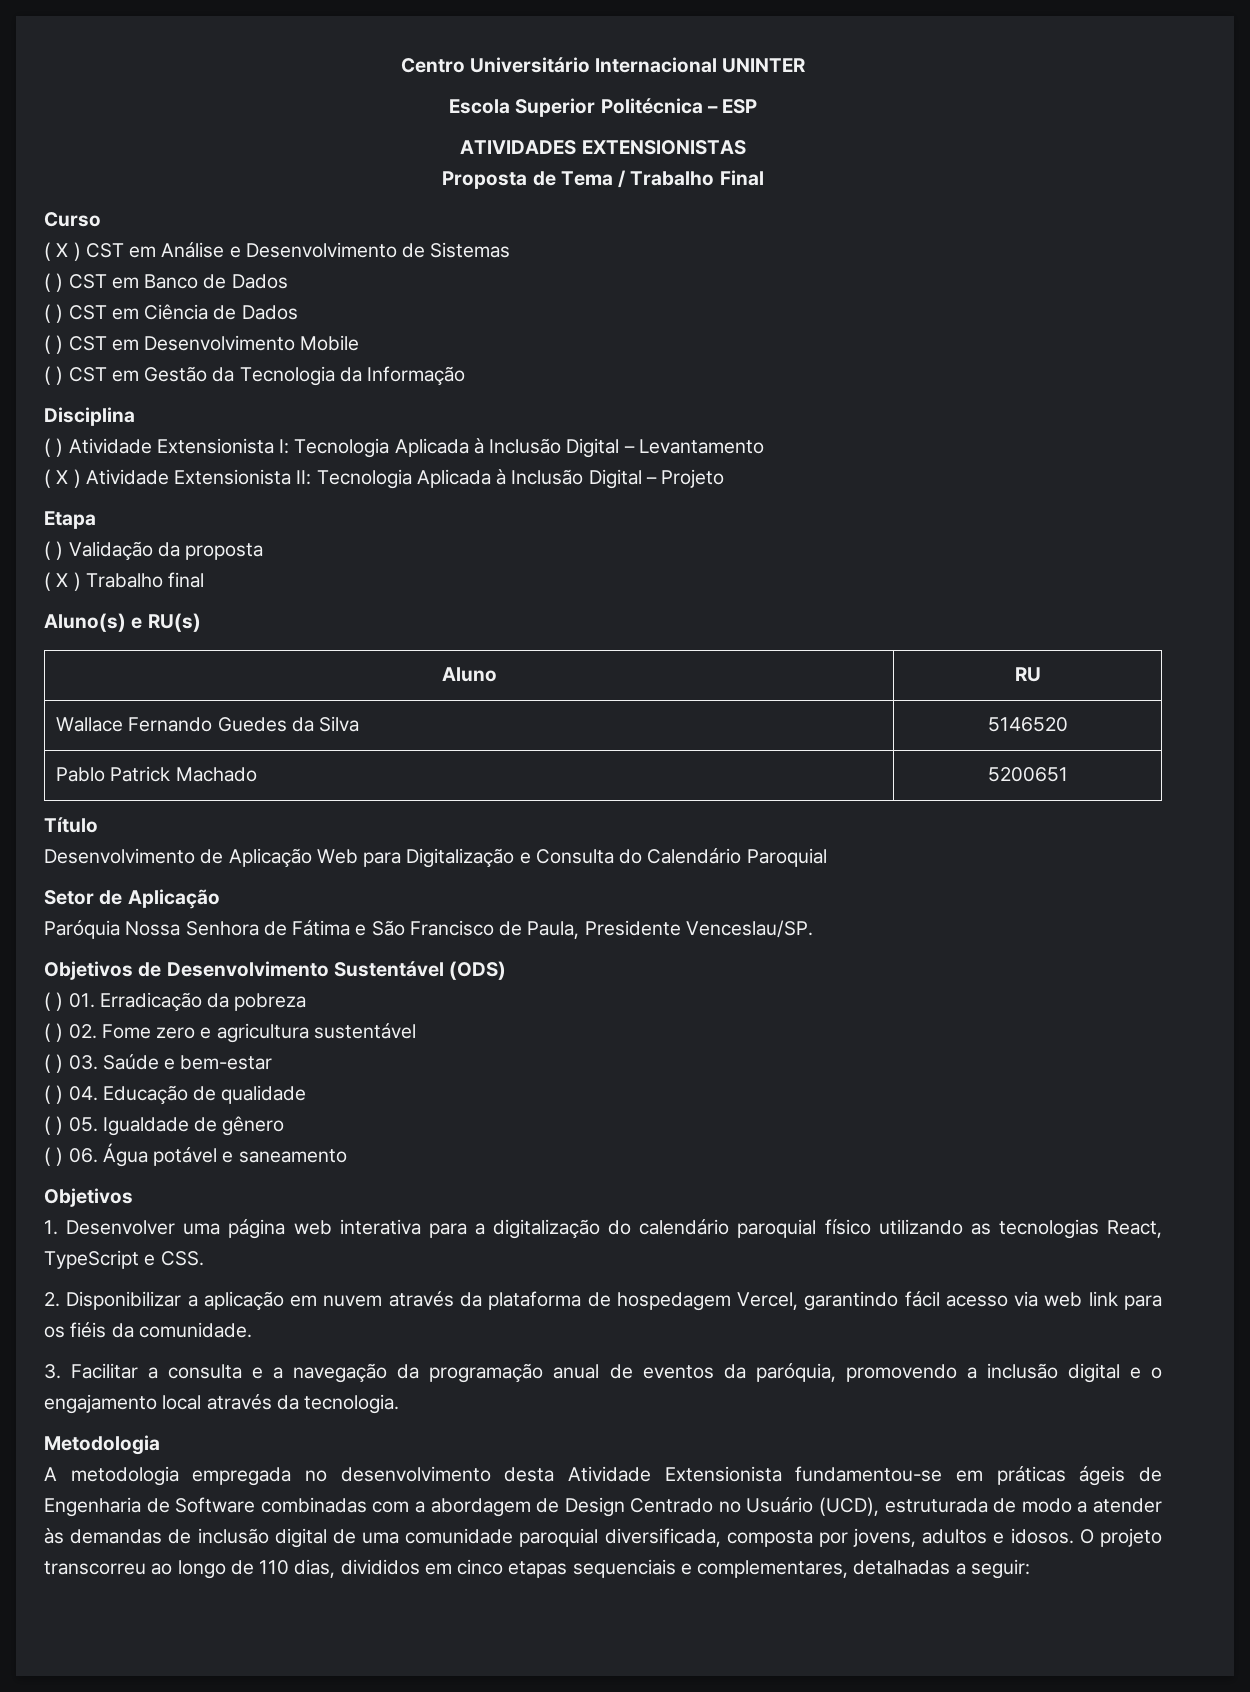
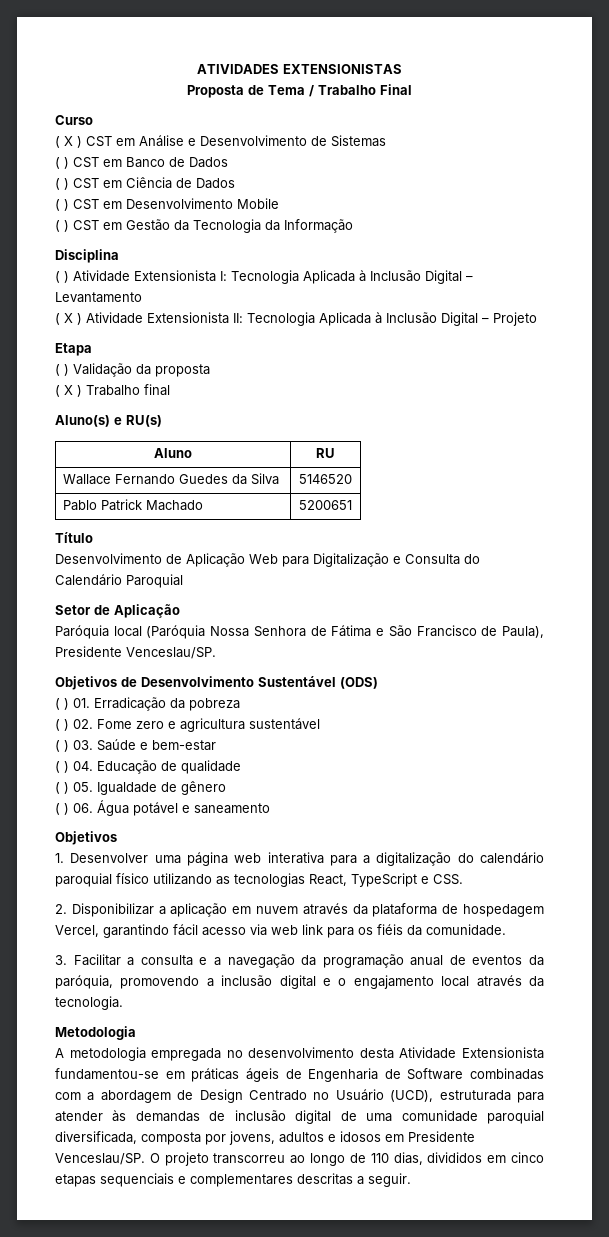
- Centro Universitário Internacional UNINTER
- Escola Superior Politécnica – ESP
- Paróquia Nossa Senhora de Fátima e São Francisco de Paula, Presidente Venceslau/SP.
+ Paróquia local (Paróquia Nossa Senhora de Fátima e São Francisco de Paula), Presidente Venceslau/SP.
- A metodologia empregada no desenvolvimento desta Atividade Extensionista fundamentou-se em práticas ágeis de Engenharia de Software combinadas com a abordagem de Design Centrado no Usuário (UCD), estruturada de modo a atender às demandas de inclusão digital de uma comunidade paroquial diversificada, composta por jovens, adultos e idosos.
+ A metodologia empregada no desenvolvimento desta Atividade Extensionista fundamentou-se em práticas ágeis de Engenharia de Software combinadas com a abordagem de Design Centrado no Usuário (UCD), estruturada para atender às demandas de inclusão digital de uma comunidade paroquial diversificada, composta por jovens, adultos e idosos em Presidente Venceslau/SP.
- O projeto transcorreu ao longo de 110 dias, divididos em cinco etapas sequenciais e complementares, detalhadas a seguir:
+ O projeto transcorreu ao longo de 110 dias, divididos em cinco etapas sequenciais e complementares descritas a seguir.

